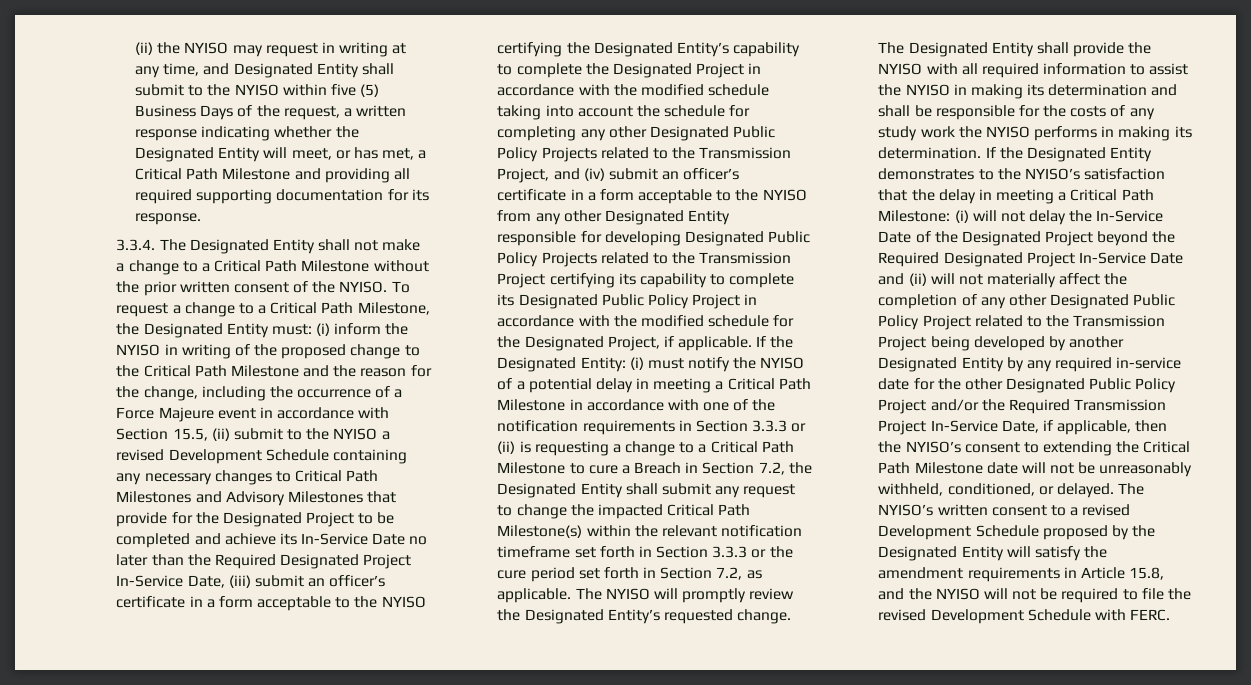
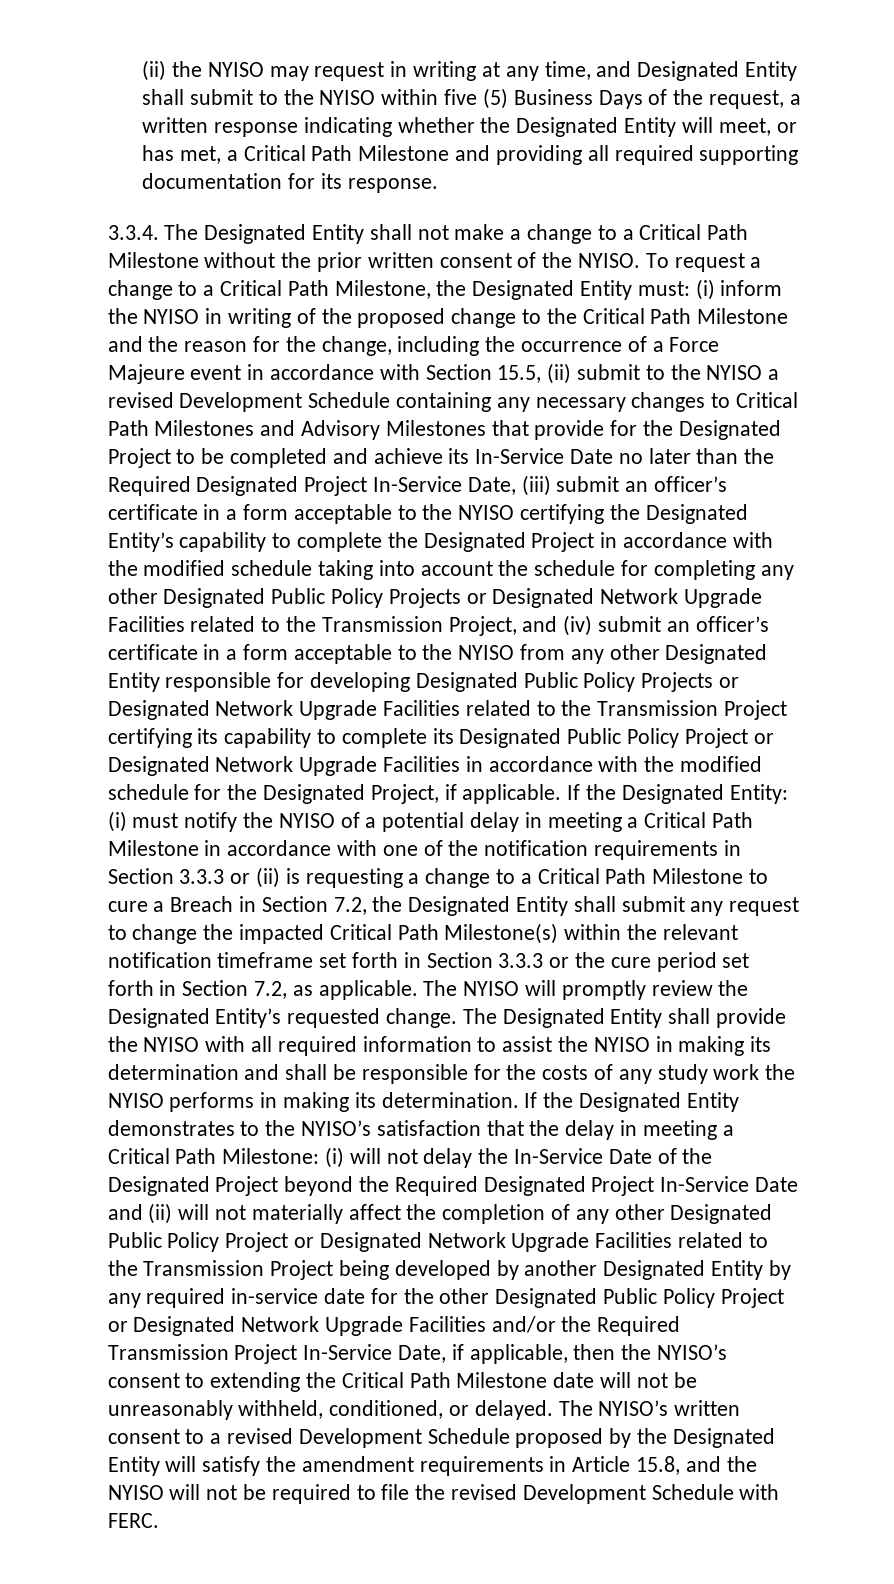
- (i) inform the NYISO in writing of the proposed change to the Critical Path Milestone and the reason for the change, including the occurrence of a Force Majeure event in accordance with Section 15.5, (ii) submit to the NYISO a revised Development Schedule containing any necessary changes to Critical Path Milestones and Advisory Milestones that provide for the Designated Project to be completed and achieve its In-Service Date no later than the Required Designated Project In-Service Date, (iii) submit an officer’s certificate in a form acceptable to the NYISO certifying the Designated Entity’s capability to complete the Designated Project in accordance with the modified schedule taking into account the schedule for completing any other Designated Public Policy Projects related to the Transmission Project, and (iv) submit an officer’s certificate in a form acceptable to the NYISO from any other Designated Entity responsible for developing Designated Public Policy Projects related to the Transmission Project certifying its capability to complete its Designated Public Policy Project in accordance with the modified schedule for the Designated Project, if applicable.
+ (i) inform the NYISO in writing of the proposed change to the Critical Path Milestone and the reason for the change, including the occurrence of a Force Majeure event in accordance with Section 15.5, (ii) submit to the NYISO a revised Development Schedule containing any necessary changes to Critical Path Milestones and Advisory Milestones that provide for the Designated Project to be completed and achieve its In-Service Date no later than the Required Designated Project In-Service Date, (iii) submit an officer’s certificate in a form acceptable to the NYISO certifying the Designated Entity’s capability to complete the Designated Project in accordance with the modified schedule taking into account the schedule for completing any other Designated Public Policy Projects or Designated Network Upgrade Facilities related to the Transmission Project, and (iv) submit an officer’s certificate in a form acceptable to the NYISO from any other Designated Entity responsible for developing Designated Public Policy Projects or Designated Network Upgrade Facilities related to the Transmission Project certifying its capability to complete its Designated Public Policy Project or Designated Network Upgrade Facilities in accordance with the modified schedule for the Designated Project, if applicable.
- (i) will not delay the In-Service Date of the Designated Project beyond the Required Designated Project In-Service Date and (ii) will not materially affect the completion of any other Designated Public Policy Project related to the Transmission Project being developed by another Designated Entity by any required in-service date for the other Designated Public Policy Project and/or the Required Transmission Project In-Service Date, if applicable, then the NYISO’s consent to extending the Critical Path Milestone date will not be unreasonably withheld, conditioned, or delayed.
+ (i) will not delay the In-Service Date of the Designated Project beyond the Required Designated Project In-Service Date and (ii) will not materially affect the completion of any other Designated Public Policy Project or Designated Network Upgrade Facilities related to the Transmission Project being developed by another Designated Entity by any required in-service date for the other Designated Public Policy Project or Designated Network Upgrade Facilities and/or the Required Transmission Project In-Service Date, if applicable, then the NYISO’s consent to extending the Critical Path Milestone date will not be unreasonably withheld, conditioned, or delayed.

